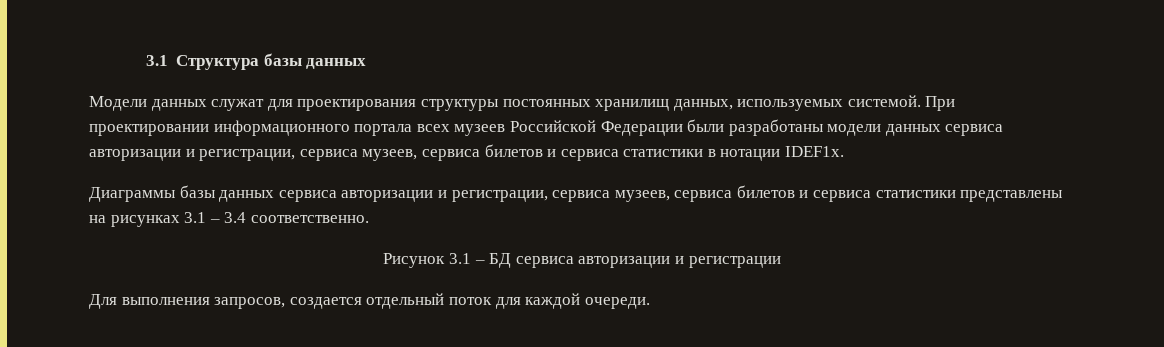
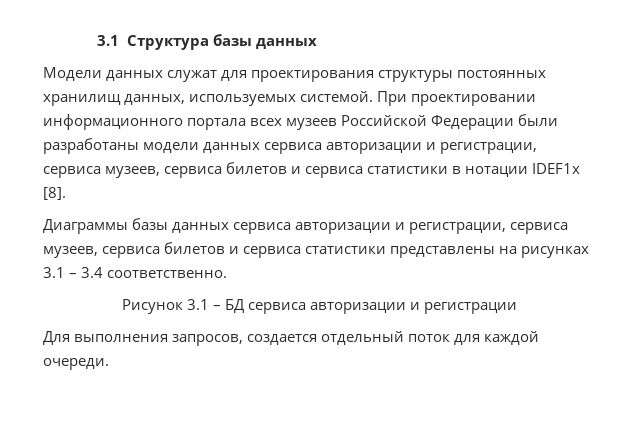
- При проектировании информационного портала всех музеев Российской Федерации были разработаны модели данных сервиса авторизации и регистрации, сервиса музеев, сервиса билетов и сервиса статистики в нотации IDEF1x.
+ При проектировании информационного портала всех музеев Российской Федерации были разработаны модели данных сервиса авторизации и регистрации, сервиса музеев, сервиса билетов и сервиса статистики в нотации IDEF1x [8].

